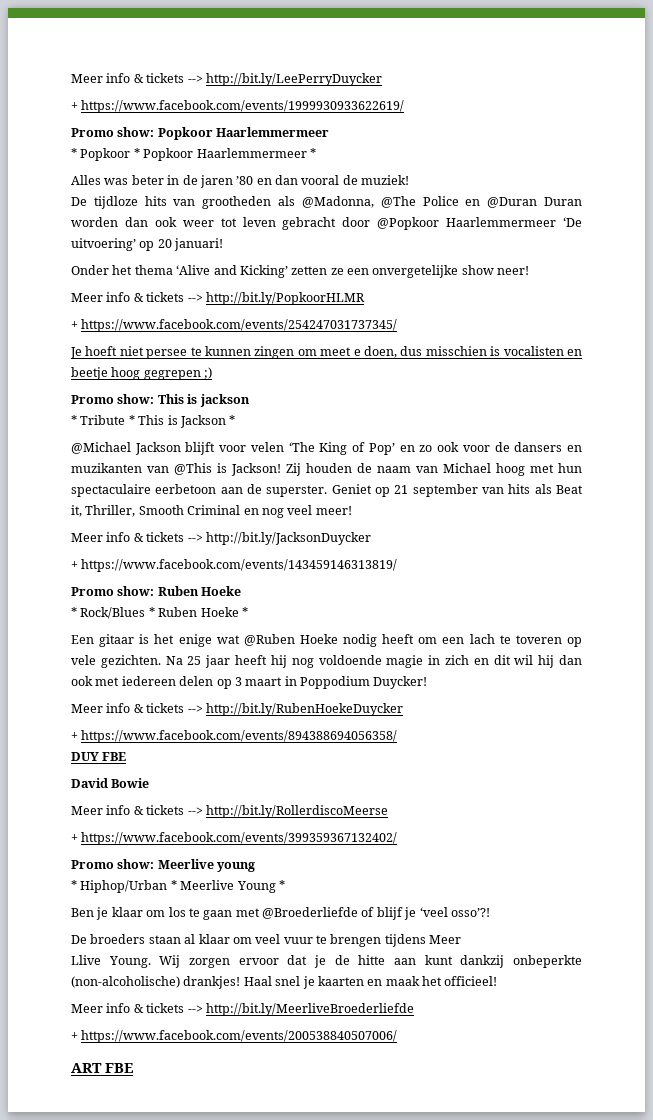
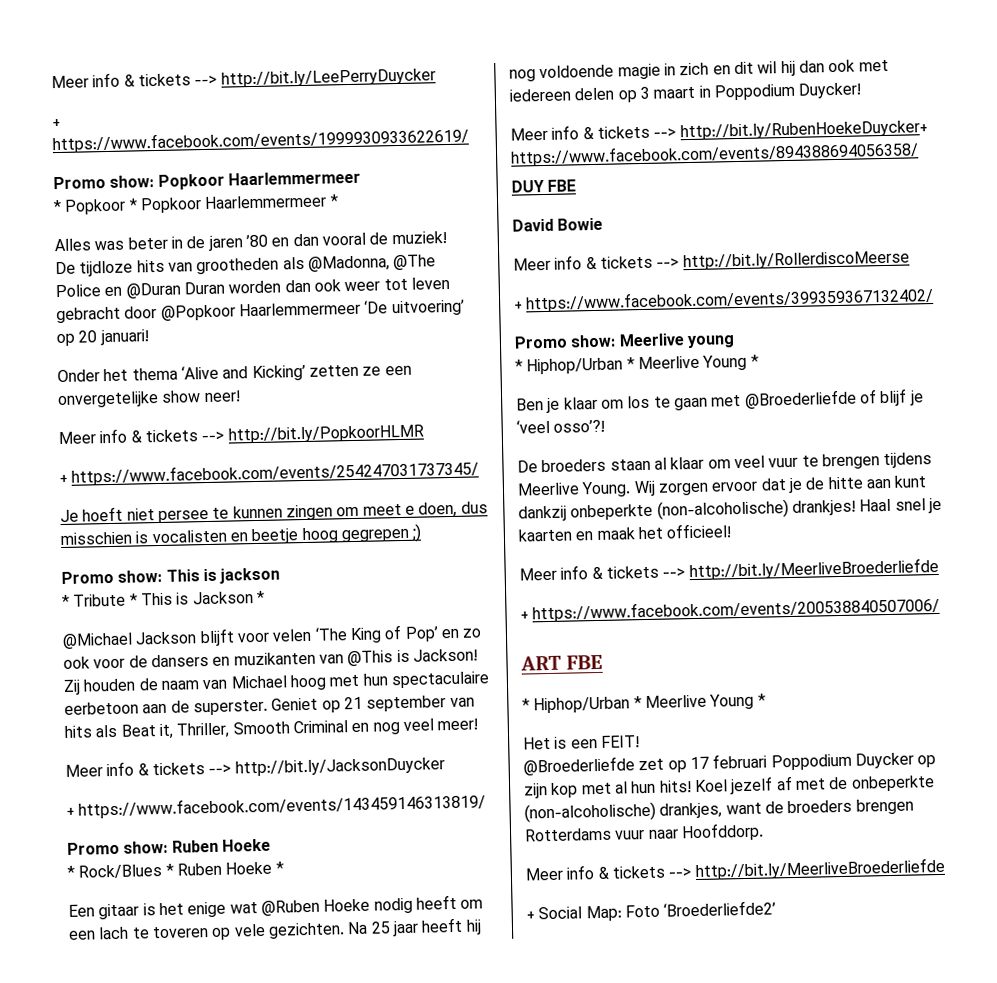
- Meer info & tickets --> http://bit.ly/RubenHoekeDuycker
- + https://www.facebook.com/events/894388694056358/
+ Meer info & tickets --> http://bit.ly/RubenHoekeDuycker+ https://www.facebook.com/events/894388694056358/
- De broeders staan al klaar om veel vuur te brengen tijdens Meer
- Llive Young.
+ De broeders staan al klaar om veel vuur te brengen tijdens Meerlive Young.
  ART FBE
+ * Hiphop/Urban * Meerlive Young *
+ Het is een FEIT!
+ @Broederliefde zet op 17 februari Poppodium Duycker op zijn kop met al hun hits! Koel jezelf af met de onbeperkte (non-alcoholische) drankjes, want de broeders brengen Rotterdams vuur naar Hoofddorp.
+ Meer info & tickets --> http://bit.ly/MeerliveBroederliefde
+ + Social Map: Foto ‘Broederliefde2’

